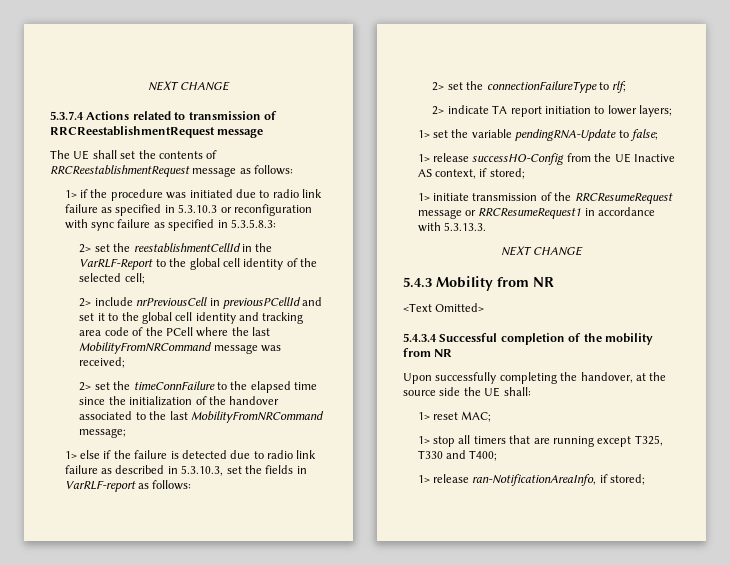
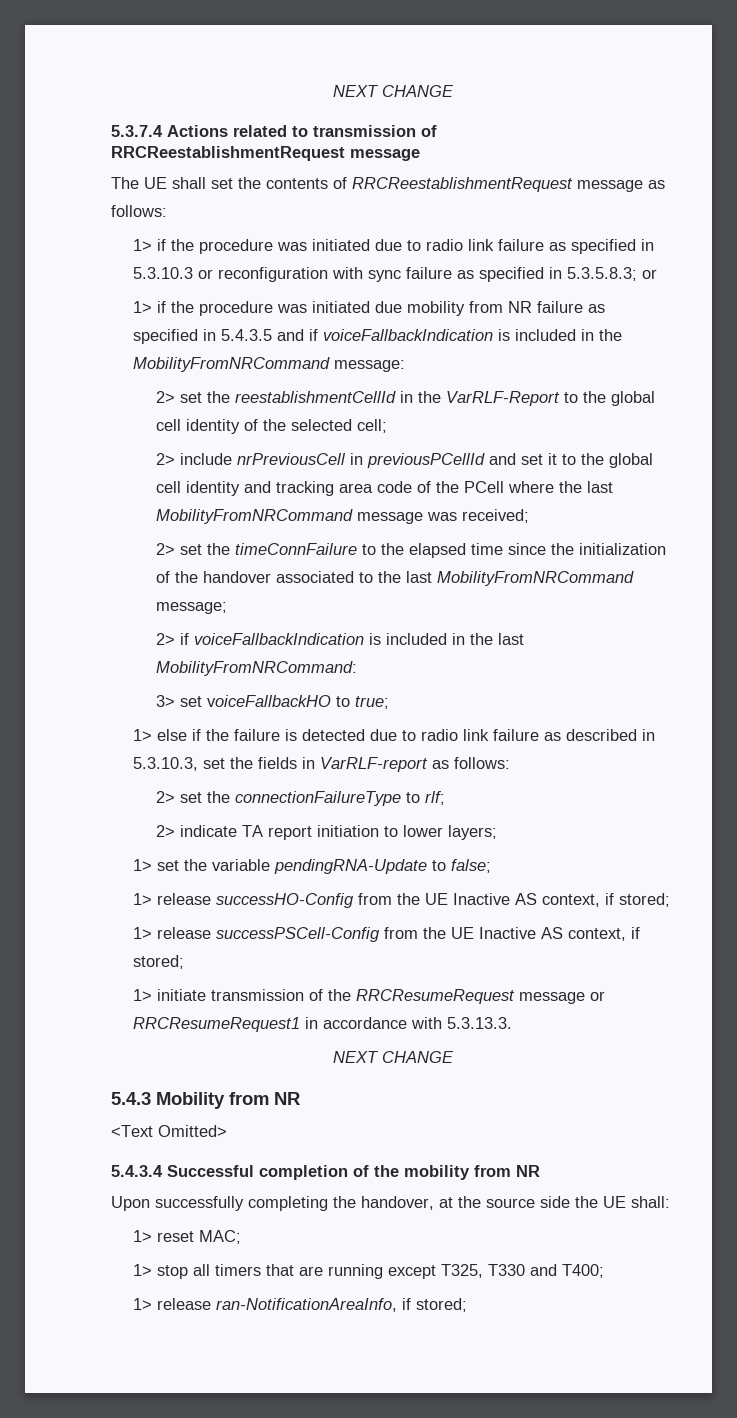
- 1> if the procedure was initiated due to radio link failure as specified in 5.3.10.3 or reconfiguration with sync failure as specified in 5.3.5.8.3:
+ 1> if the procedure was initiated due to radio link failure as specified in 5.3.10.3 or reconfiguration with sync failure as specified in 5.3.5.8.3; or
+ 1> if the procedure was initiated due mobility from NR failure as specified in 5.4.3.5 and if voiceFallbackIndication is included in the MobilityFromNRCommand message:
+ 2> if voiceFallbackIndication is included in the last MobilityFromNRCommand:
+ 3> set voiceFallbackHO to true;
+ 1> release successPSCell-Config from the UE Inactive AS context, if stored;

